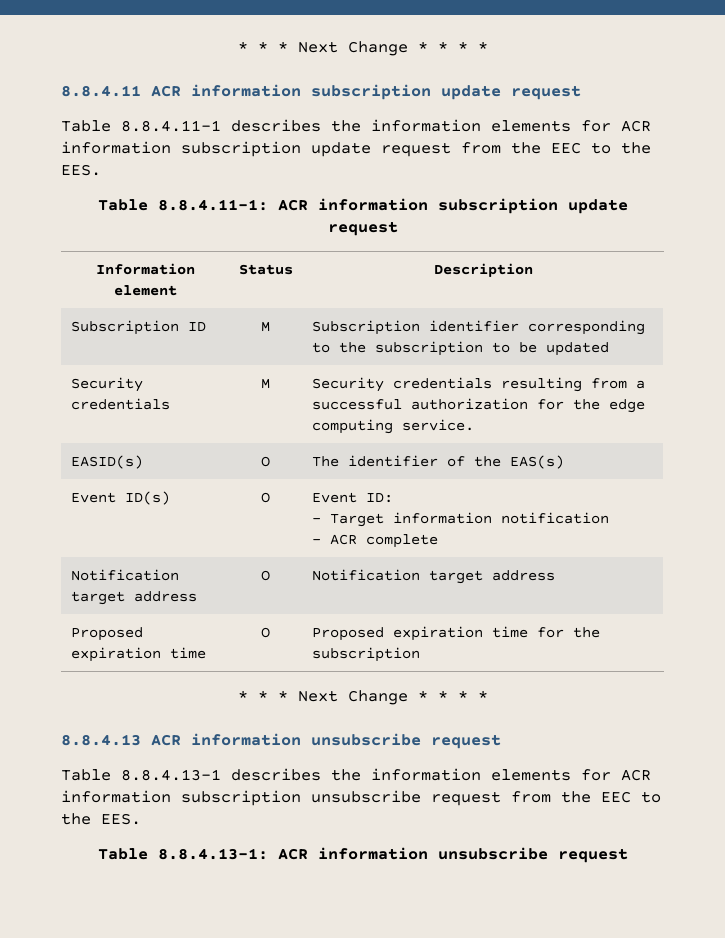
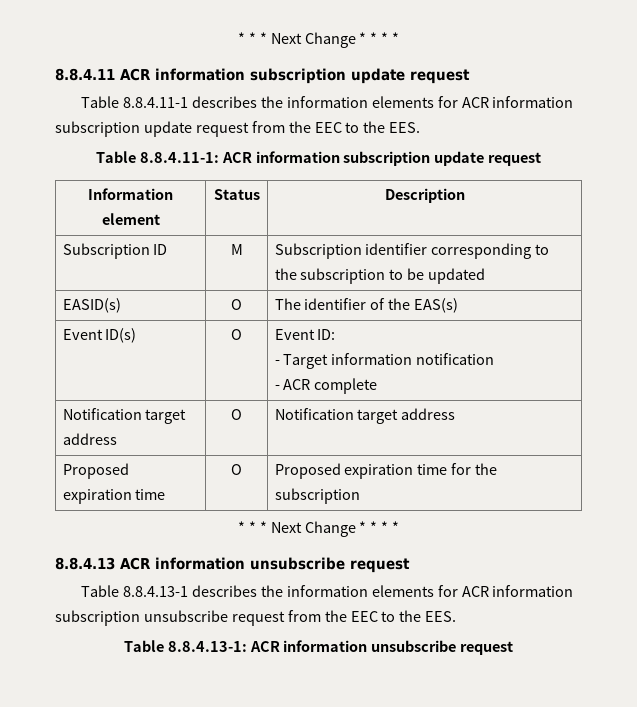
- Security credentials | M | Security credentials resulting from a successful authorization for the edge computing service.

